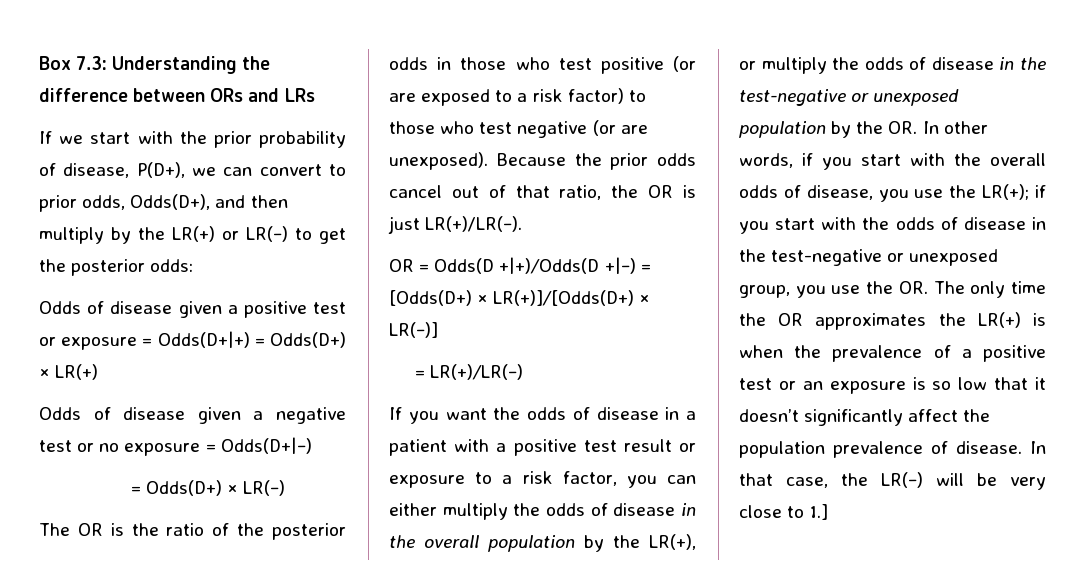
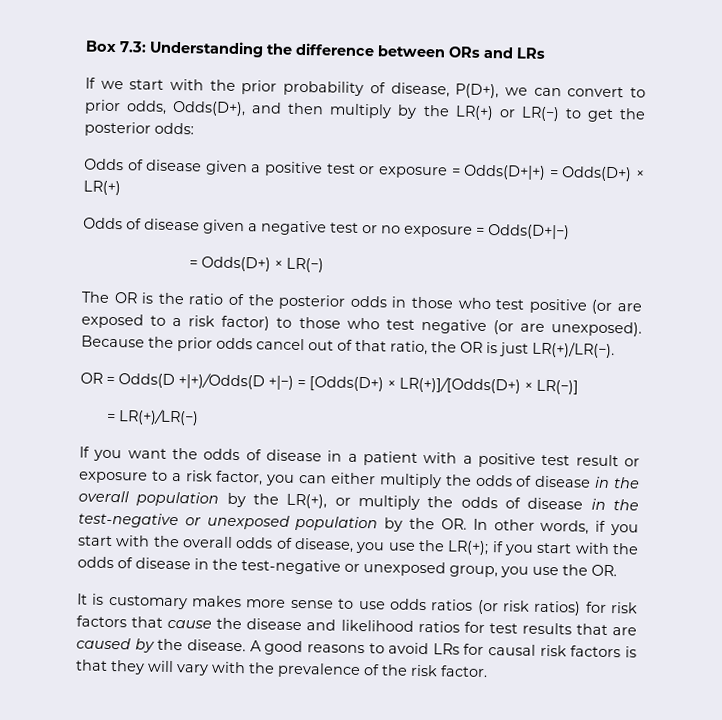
- if you start with the odds of disease in the test-negative or unexposed group, you use the OR. The only time the OR approximates the LR(+) is when the prevalence of a positive test or an exposure is so low that it doesn’t significantly affect the population prevalence of disease. In that case, the LR(−) will be very close to 1.]
+ if you start with the odds of disease in the test-negative or unexposed group, you use the OR.
+ It is customary makes more sense to use odds ratios (or risk ratios) for risk factors that cause the disease and likelihood ratios for test results that are caused by the disease. A good reasons to avoid LRs for causal risk factors is that they will vary with the prevalence of the risk factor.

